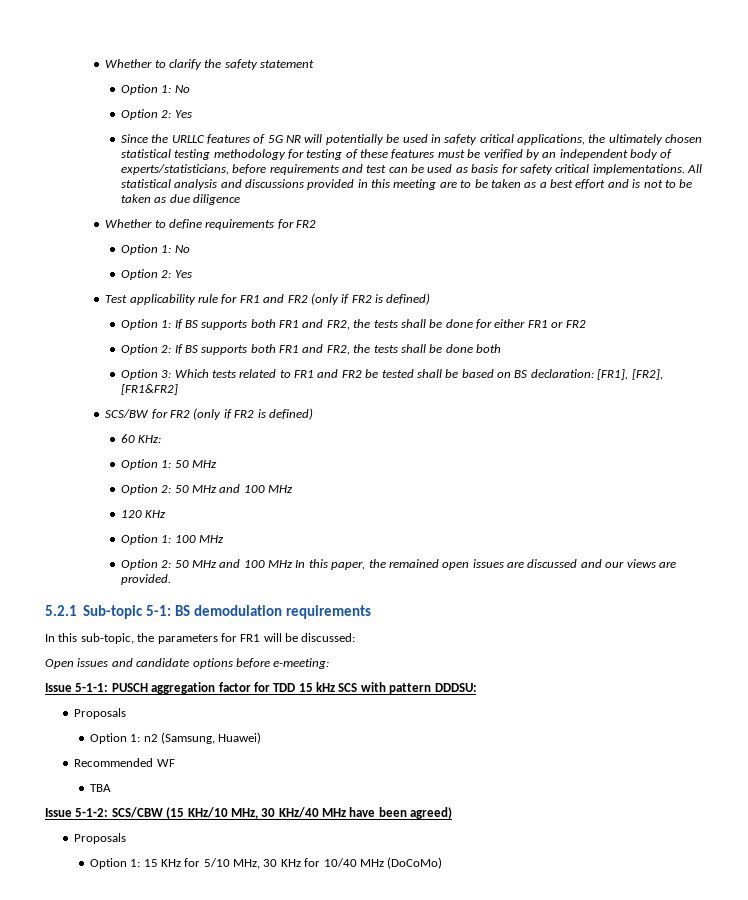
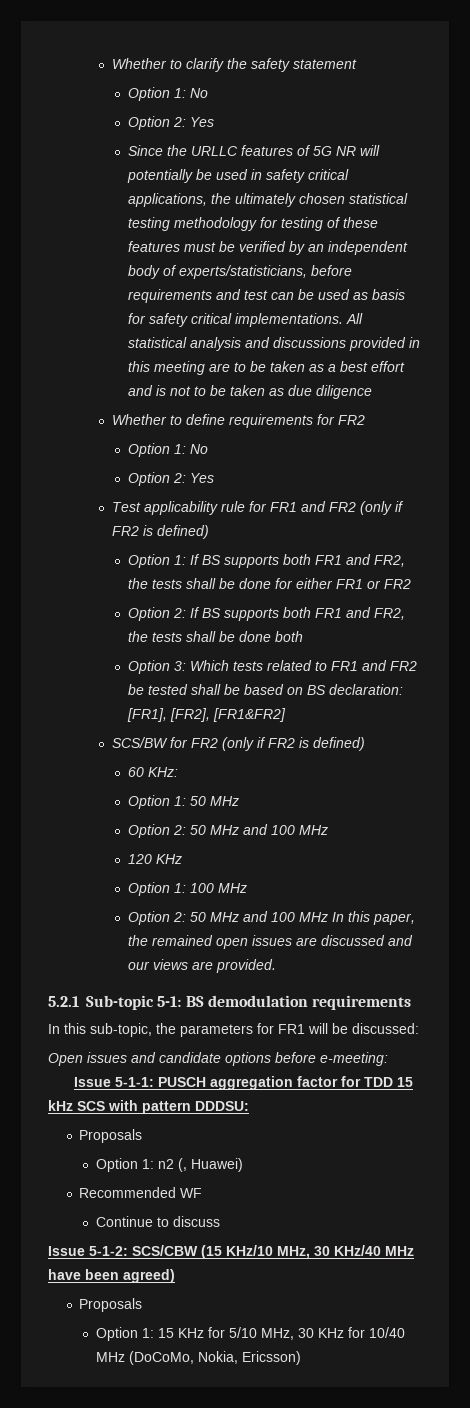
- Option 1: n2 (Samsung, Huawei)
+ Option 1: n2 (, Huawei)
- TBA
+ Continue to discuss
- Option 1: 15 KHz for 5/10 MHz, 30 KHz for 10/40 MHz (DoCoMo)
+ Option 1: 15 KHz for 5/10 MHz, 30 KHz for 10/40 MHz (DoCoMo, Nokia, Ericsson)

